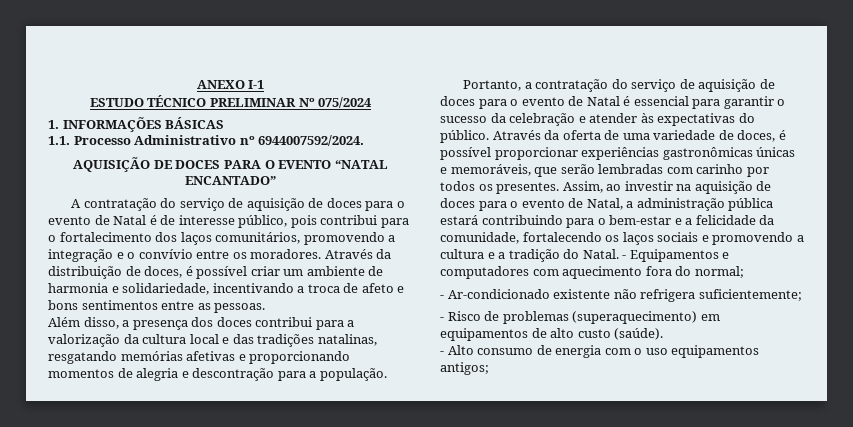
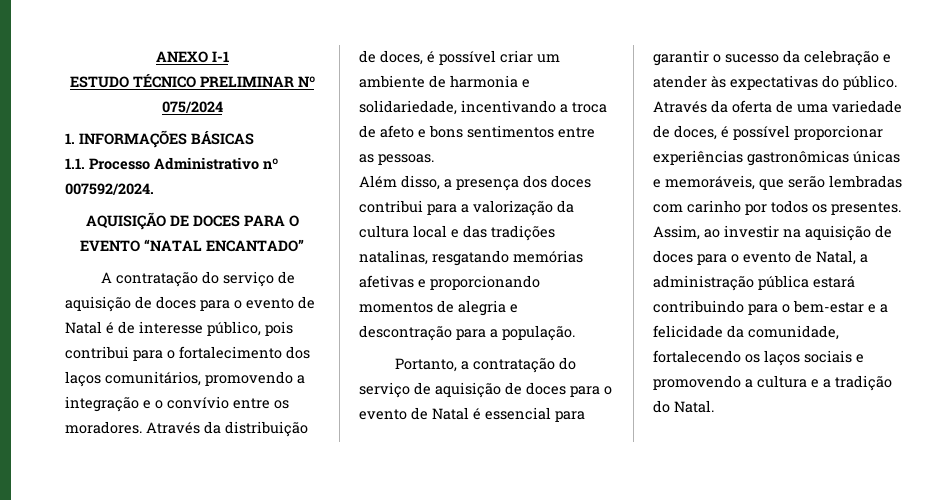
- 1.1. Processo Administrativo nº 6944007592/2024.
+ 1.1. Processo Administrativo nº 007592/2024.
- - Equipamentos e computadores com aquecimento fora do normal;
- - Ar-condicionado existente não refrigera suficientemente;
- - Risco de problemas (superaquecimento) em equipamentos de alto custo (saúde).
- - Alto consumo de energia com o uso equipamentos antigos;

